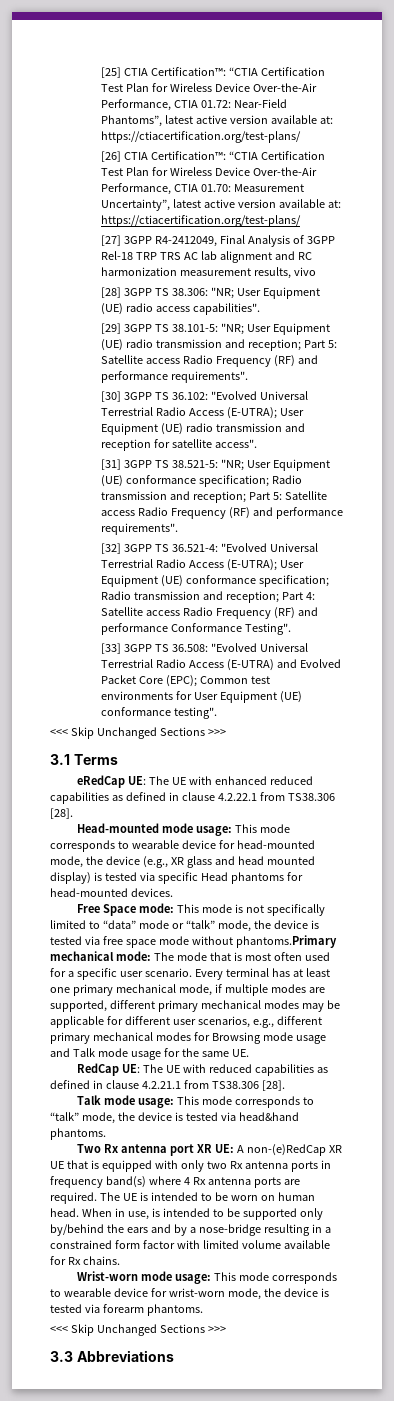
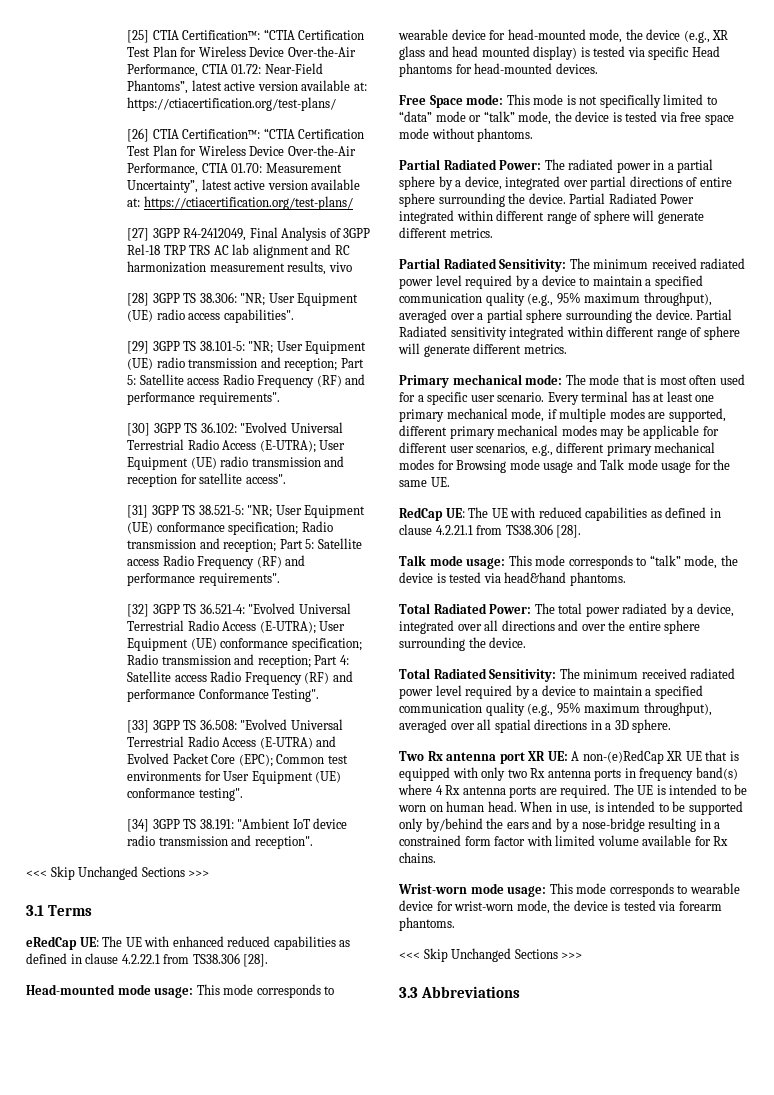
+ [34] 3GPP TS 38.191: "Ambient IoT device radio transmission and reception".
- Free Space mode: This mode is not specifically limited to “data” mode or “talk” mode, the device is tested via free space mode without phantoms.Primary mechanical mode: The mode that is most often used for a specific user scenario.
+ Free Space mode: This mode is not specifically limited to “data” mode or “talk” mode, the device is tested via free space mode without phantoms.
+ Partial Radiated Power: The radiated power in a partial sphere by a device, integrated over partial directions of entire sphere surrounding the device. Partial Radiated Power integrated within different range of sphere will generate different metrics.
+ Partial Radiated Sensitivity: The minimum received radiated power level required by a device to maintain a specified communication quality (e.g., 95% maximum throughput), averaged over a partial sphere surrounding the device. Partial Radiated sensitivity integrated within different range of sphere will generate different metrics.
+ Primary mechanical mode: The mode that is most often used for a specific user scenario.
+ Total Radiated Power: The total power radiated by a device, integrated over all directions and over the entire sphere surrounding the device.
+ Total Radiated Sensitivity: The minimum received radiated power level required by a device to maintain a specified communication quality (e.g., 95% maximum throughput), averaged over all spatial directions in a 3D sphere.

